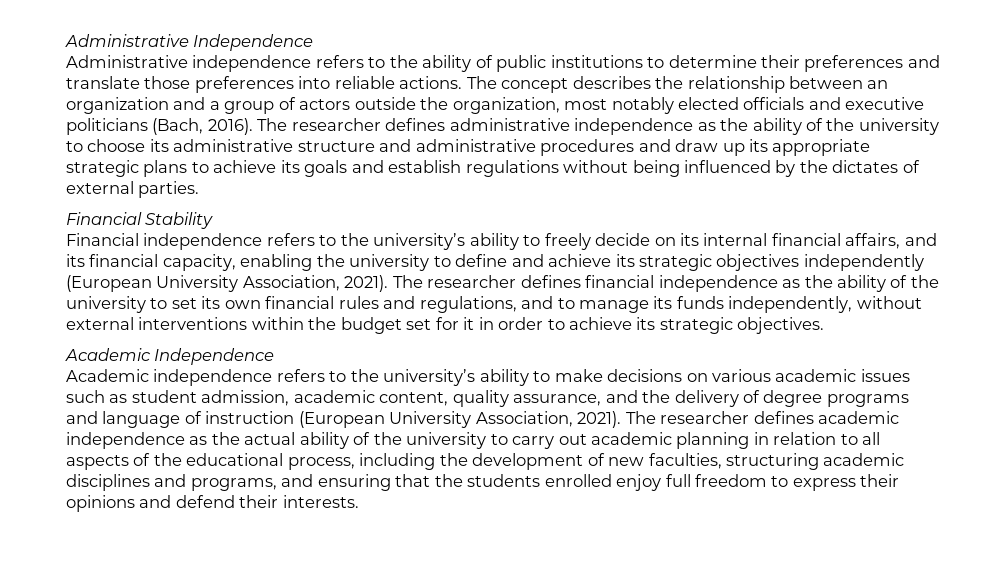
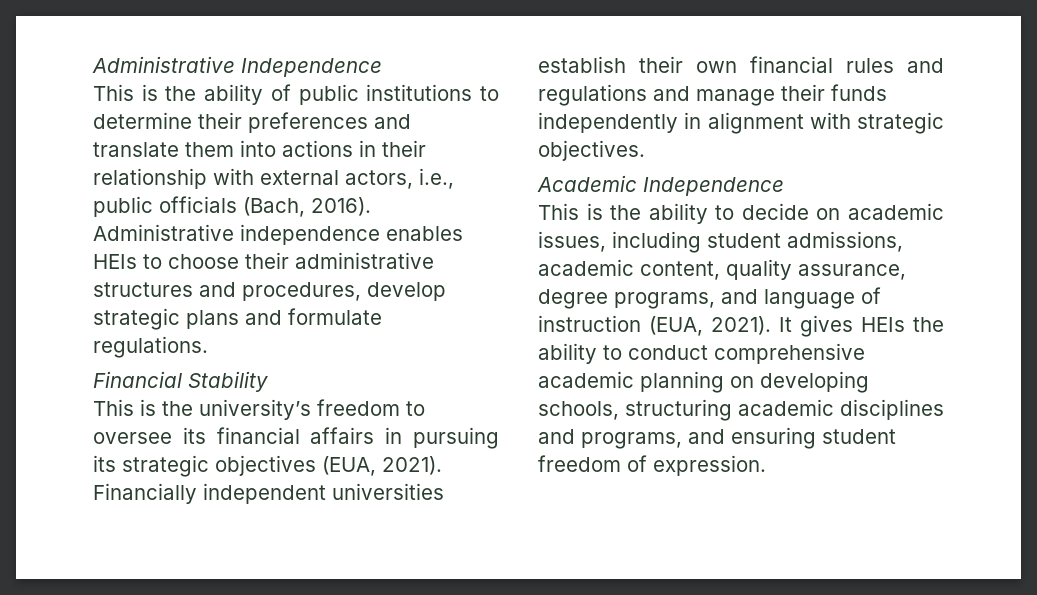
- Administrative independence refers to the ability of public institutions to determine their preferences and translate those preferences into reliable actions. The concept describes the relationship between an organization and a group of actors outside the organization, most notably elected officials and executive politicians (Bach, 2016). The researcher defines administrative independence as the ability of the university to choose its administrative structure and administrative procedures and draw up its appropriate strategic plans to achieve its goals and establish regulations without being influenced by the dictates of external parties.
+ This is the ability of public institutions to determine their preferences and translate them into actions in their relationship with external actors, i.e., public officials (Bach, 2016). Administrative independence enables HEIs to choose their administrative structures and procedures, develop strategic plans and formulate regulations.
  Financial Stability
- Financial independence refers to the university’s ability to freely decide on its internal financial affairs, and its financial capacity, enabling the university to define and achieve its strategic objectives independently (European University Association, 2021). The researcher defines financial independence as the ability of the university to set its own financial rules and regulations, and to manage its funds independently, without external interventions within the budget set for it in order to achieve its strategic objectives.
+ This is the university’s freedom to oversee its financial affairs in pursuing its strategic objectives (EUA, 2021). Financially independent universities establish their own financial rules and regulations and manage their funds independently in alignment with strategic objectives.
  Academic Independence
- Academic independence refers to the university’s ability to make decisions on various academic issues such as student admission, academic content, quality assurance, and the delivery of degree programs and language of instruction (European University Association, 2021). The researcher defines academic independence as the actual ability of the university to carry out academic planning in relation to all aspects of the educational process, including the development of new faculties, structuring academic disciplines and programs, and ensuring that the students enrolled enjoy full freedom to express their opinions and defend their interests.
+ This is the ability to decide on academic issues, including student admissions, academic content, quality assurance, degree programs, and language of instruction (EUA, 2021). It gives HEIs the ability to conduct comprehensive academic planning on developing schools, structuring academic disciplines and programs, and ensuring student freedom of expression.

